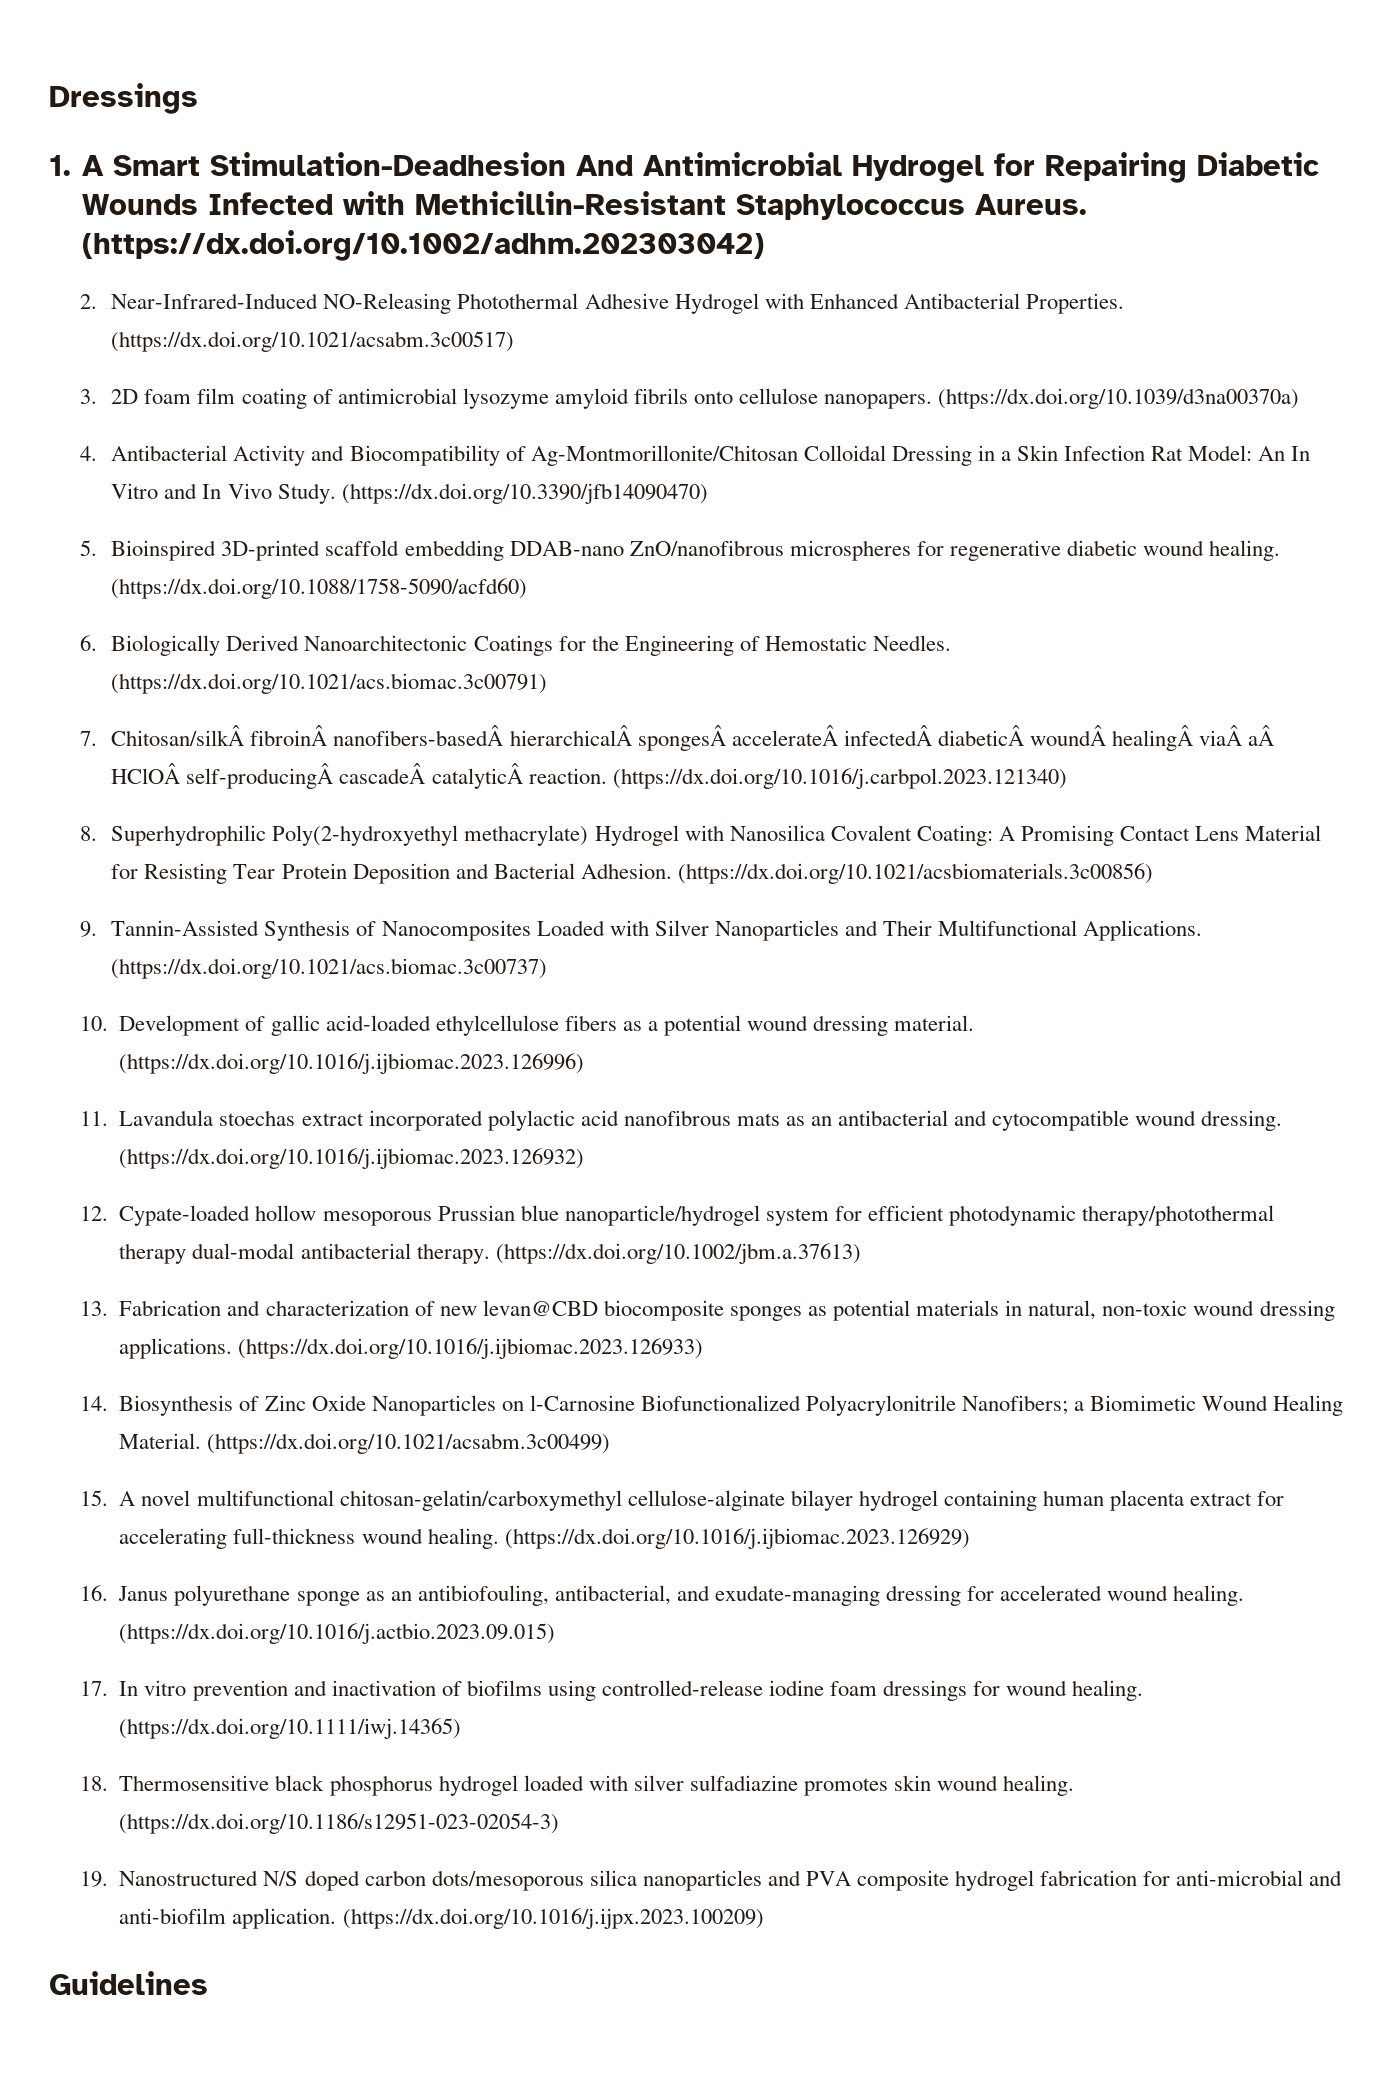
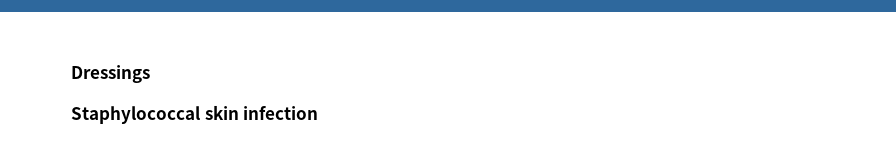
- 1. A Smart Stimulation-Deadhesion And Antimicrobial Hydrogel for Repairing Diabetic Wounds Infected with Methicillin-Resistant Staphylococcus Aureus. (https://dx.doi.org/10.1002/adhm.202303042)
- 2. Near-Infrared-Induced NO-Releasing Photothermal Adhesive Hydrogel with Enhanced Antibacterial Properties. (https://dx.doi.org/10.1021/acsabm.3c00517)
- 3. 2D foam film coating of antimicrobial lysozyme amyloid fibrils onto cellulose nanopapers. (https://dx.doi.org/10.1039/d3na00370a)
- 4. Antibacterial Activity and Biocompatibility of Ag-Montmorillonite/Chitosan Colloidal Dressing in a Skin Infection Rat Model: An In Vitro and In Vivo Study. (https://dx.doi.org/10.3390/jfb14090470)
- 5. Bioinspired 3D-printed scaffold embedding DDAB-nano ZnO/nanofibrous microspheres for regenerative diabetic wound healing. (https://dx.doi.org/10.1088/1758-5090/acfd60)
- 6. Biologically Derived Nanoarchitectonic Coatings for the Engineering of Hemostatic Needles. (https://dx.doi.org/10.1021/acs.biomac.3c00791)
- 7. Chitosan/silkÂ fibroinÂ nanofibers-basedÂ hierarchicalÂ spongesÂ accelerateÂ infectedÂ diabeticÂ woundÂ healingÂ viaÂ aÂ HClOÂ self-producingÂ cascadeÂ catalyticÂ reaction. (https://dx.doi.org/10.1016/j.carbpol.2023.121340)
- 8. Superhydrophilic Poly(2-hydroxyethyl methacrylate) Hydrogel with Nanosilica Covalent Coating: A Promising Contact Lens Material for Resisting Tear Protein Deposition and Bacterial Adhesion. (https://dx.doi.org/10.1021/acsbiomaterials.3c00856)
- 9. Tannin-Assisted Synthesis of Nanocomposites Loaded with Silver Nanoparticles and Their Multifunctional Applications. (https://dx.doi.org/10.1021/acs.biomac.3c00737)
- 10. Development of gallic acid-loaded ethylcellulose fibers as a potential wound dressing material. (https://dx.doi.org/10.1016/j.ijbiomac.2023.126996)
- 11. Lavandula stoechas extract incorporated polylactic acid nanofibrous mats as an antibacterial and cytocompatible wound dressing. (https://dx.doi.org/10.1016/j.ijbiomac.2023.126932)
- 12. Cypate-loaded hollow mesoporous Prussian blue nanoparticle/hydrogel system for efficient photodynamic therapy/photothermal therapy dual-modal antibacterial therapy. (https://dx.doi.org/10.1002/jbm.a.37613)
- 13. Fabrication and characterization of new levan@CBD biocomposite sponges as potential materials in natural, non-toxic wound dressing applications. (https://dx.doi.org/10.1016/j.ijbiomac.2023.126933)
- 14. Biosynthesis of Zinc Oxide Nanoparticles on l-Carnosine Biofunctionalized Polyacrylonitrile Nanofibers; a Biomimetic Wound Healing Material. (https://dx.doi.org/10.1021/acsabm.3c00499)
- 15. A novel multifunctional chitosan-gelatin/carboxymethyl cellulose-alginate bilayer hydrogel containing human placenta extract for accelerating full-thickness wound healing. (https://dx.doi.org/10.1016/j.ijbiomac.2023.126929)
- 16. Janus polyurethane sponge as an antibiofouling, antibacterial, and exudate-managing dressing for accelerated wound healing. (https://dx.doi.org/10.1016/j.actbio.2023.09.015)
- 17. In vitro prevention and inactivation of biofilms using controlled-release iodine foam dressings for wound healing. (https://dx.doi.org/10.1111/iwj.14365)
- 18. Thermosensitive black phosphorus hydrogel loaded with silver sulfadiazine promotes skin wound healing. (https://dx.doi.org/10.1186/s12951-023-02054-3)
- 19. Nanostructured N/S doped carbon dots/mesoporous silica nanoparticles and PVA composite hydrogel fabrication for anti-microbial and anti-biofilm application. (https://dx.doi.org/10.1016/j.ijpx.2023.100209)
- Guidelines
+ Staphylococcal skin infection

